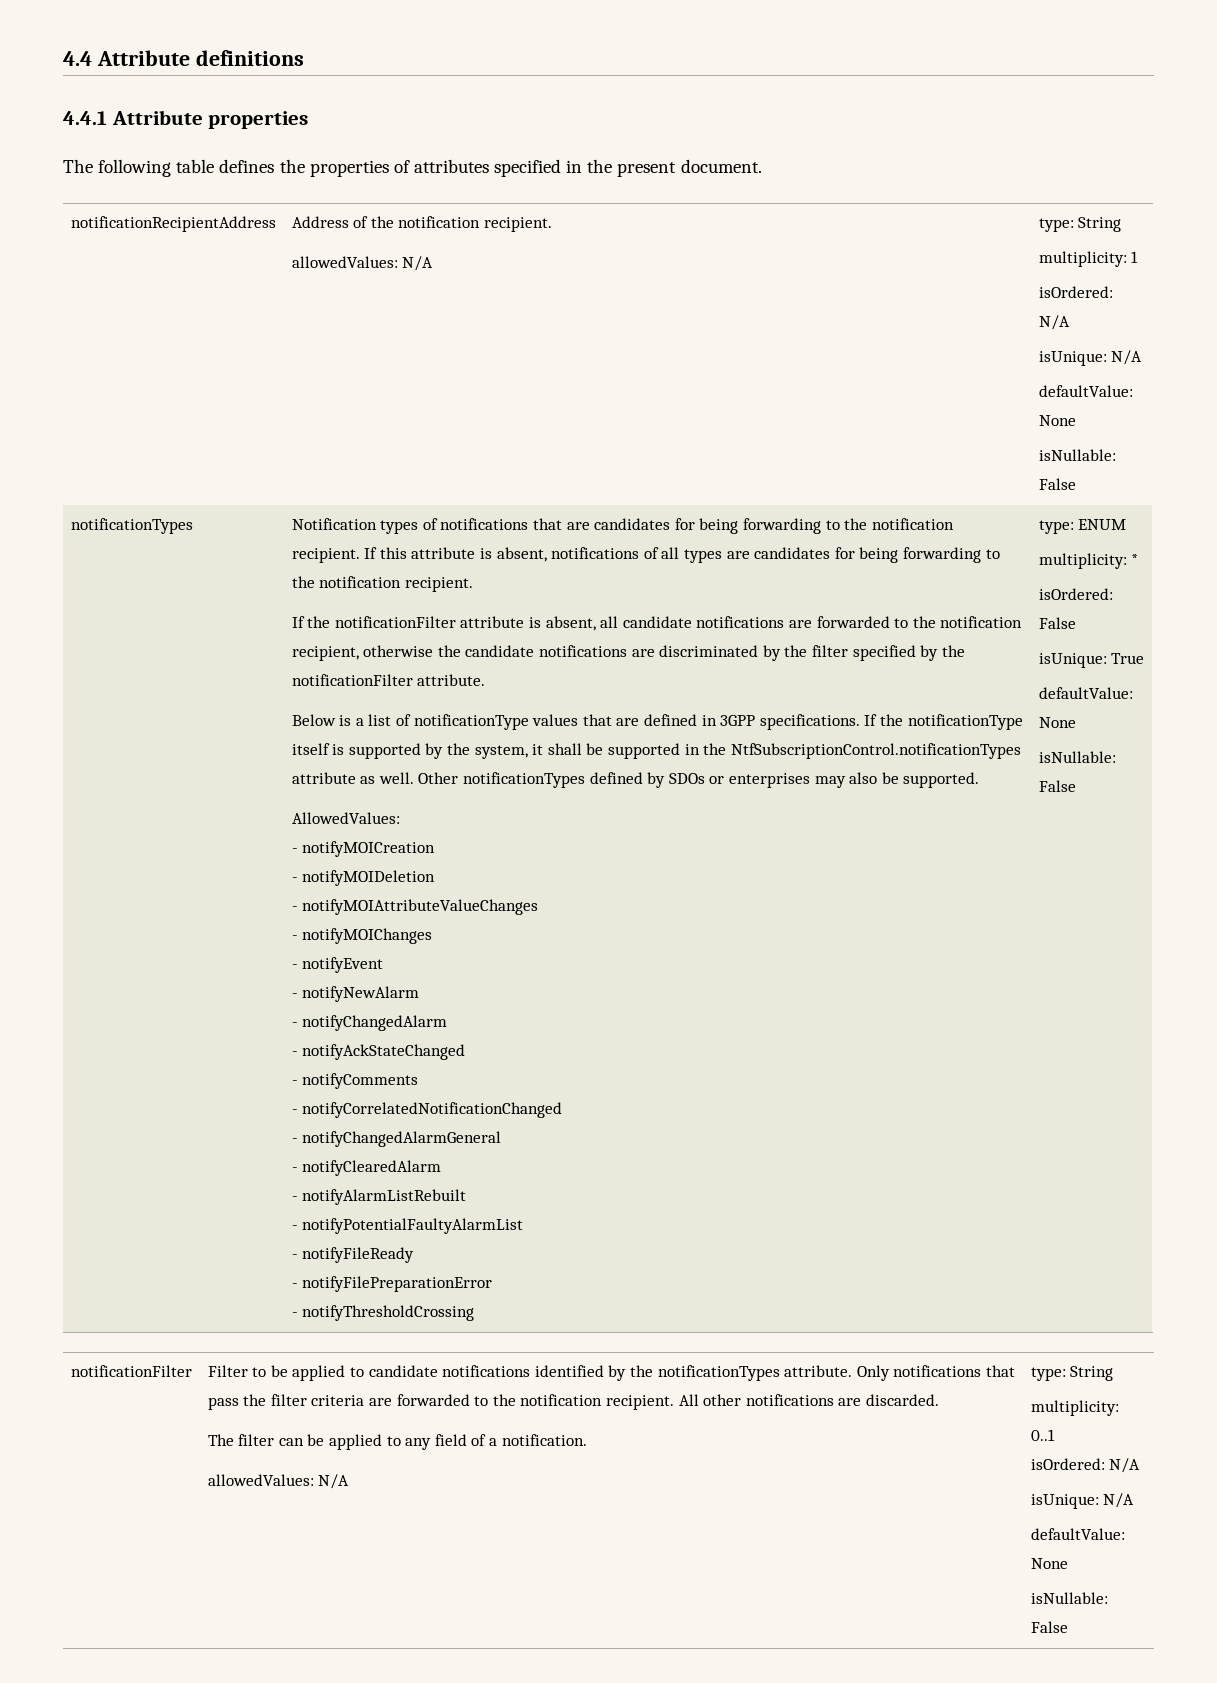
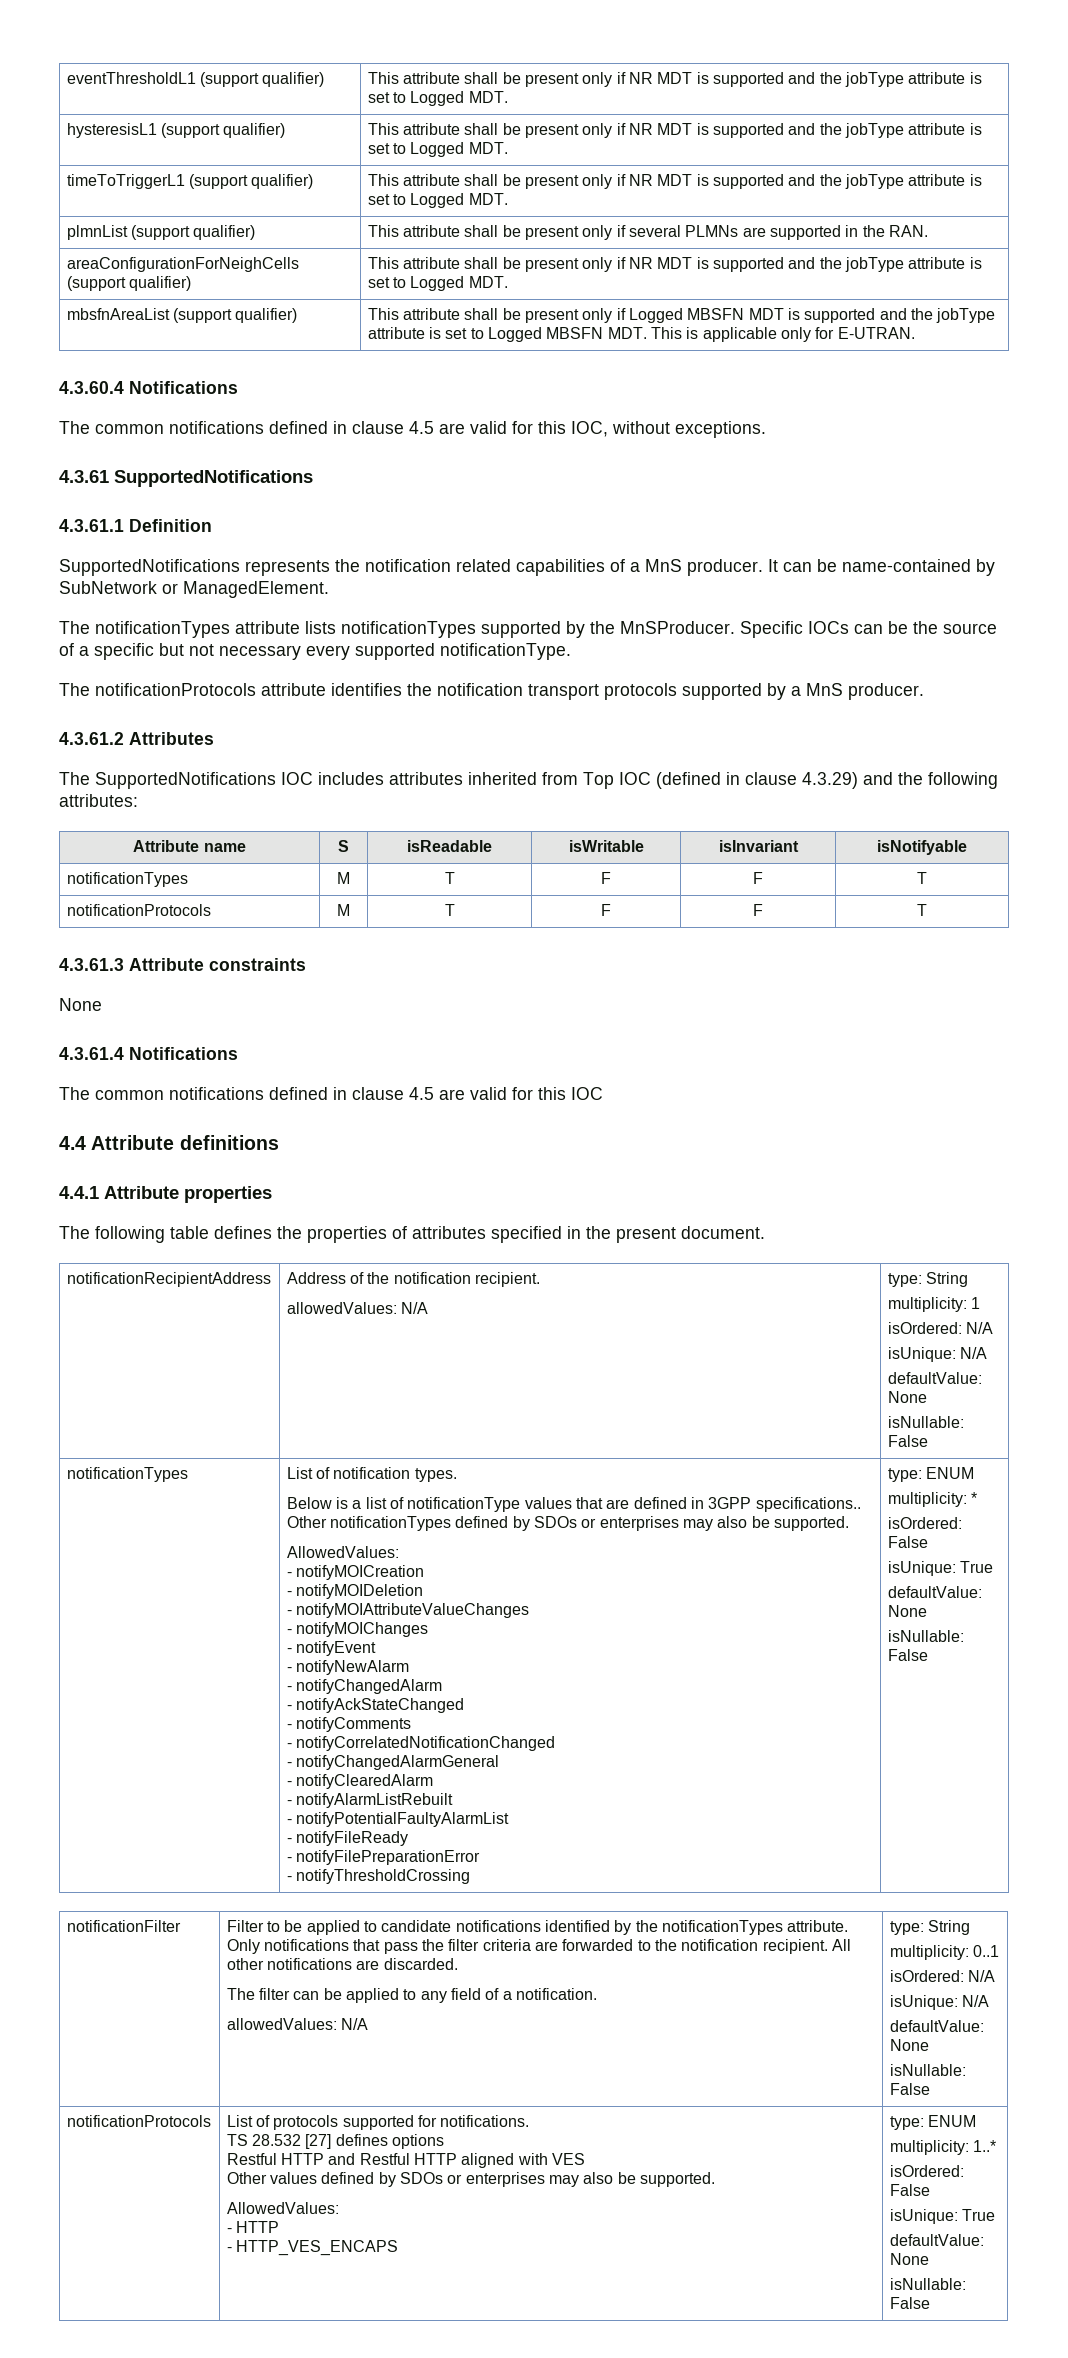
+ eventThresholdL1 (support qualifier) | This attribute shall be present only if NR MDT is supported and the jobType attribute is set to Logged MDT.
+ hysteresisL1 (support qualifier) | This attribute shall be present only if NR MDT is supported and the jobType attribute is set to Logged MDT.
+ timeToTriggerL1 (support qualifier) | This attribute shall be present only if NR MDT is supported and the jobType attribute is set to Logged MDT.
+ plmnList (support qualifier) | This attribute shall be present only if several PLMNs are supported in the RAN.
+ areaConfigurationForNeighCells (support qualifier) | This attribute shall be present only if NR MDT is supported and the jobType attribute is set to Logged MDT.
+ mbsfnAreaList (support qualifier) | This attribute shall be present only if Logged MBSFN MDT is supported and the jobType attribute is set to Logged MBSFN MDT. This is applicable only for E-UTRAN.
+ 4.3.60.4 Notifications
+ The common notifications defined in clause 4.5 are valid for this IOC, without exceptions.
+ 4.3.61 SupportedNotifications
+ 4.3.61.1 Definition
+ SupportedNotifications represents the notification related capabilities of a MnS producer. It can be name-contained by SubNetwork or ManagedElement.
+ The notificationTypes attribute lists notificationTypes supported by the MnSProducer. Specific IOCs can be the source of a specific but not necessary every supported notificationType.
+ The notificationProtocols attribute identifies the notification transport protocols supported by a MnS producer.
+ 4.3.61.2 Attributes
+ The SupportedNotifications IOC includes attributes inherited from Top IOC (defined in clause 4.3.29) and the following attributes:
+ Attribute name | S | isReadable | isWritable | isInvariant | isNotifyable
+ notificationTypes | M | T | F | F | T
+ notificationProtocols | M | T | F | F | T
+ 4.3.61.3 Attribute constraints
+ None
+ 4.3.61.4 Notifications
+ The common notifications defined in clause 4.5 are valid for this IOC
- Notification types of notifications that are candidates for being forwarding to the notification recipient. If this attribute is absent, notifications of all types are candidates for being forwarding to the notification recipient.
- If the notificationFilter attribute is absent, all candidate notifications are forwarded to the notification recipient, otherwise the candidate notifications are discriminated by the filter specified by the notificationFilter attribute.
+ List of notification types.
- Below is a list of notificationType values that are defined in 3GPP specifications. If the notificationType itself is supported by the system, it shall be supported in the NtfSubscriptionControl.notificationTypes attribute as well.
+ Below is a list of notificationType values that are defined in 3GPP specifications..
+ notificationProtocols | List of protocols supported for notifications.
+ TS 28.532 [27] defines options
+ Restful HTTP and Restful HTTP aligned with VES
+ Other values defined by SDOs or enterprises may also be supported.
+ AllowedValues:
+ - HTTP
+ - HTTP_VES_ENCAPS | type: ENUM
+ multiplicity: 1..*
+ isOrdered: False
+ isUnique: True
+ defaultValue: None
+ isNullable: False

